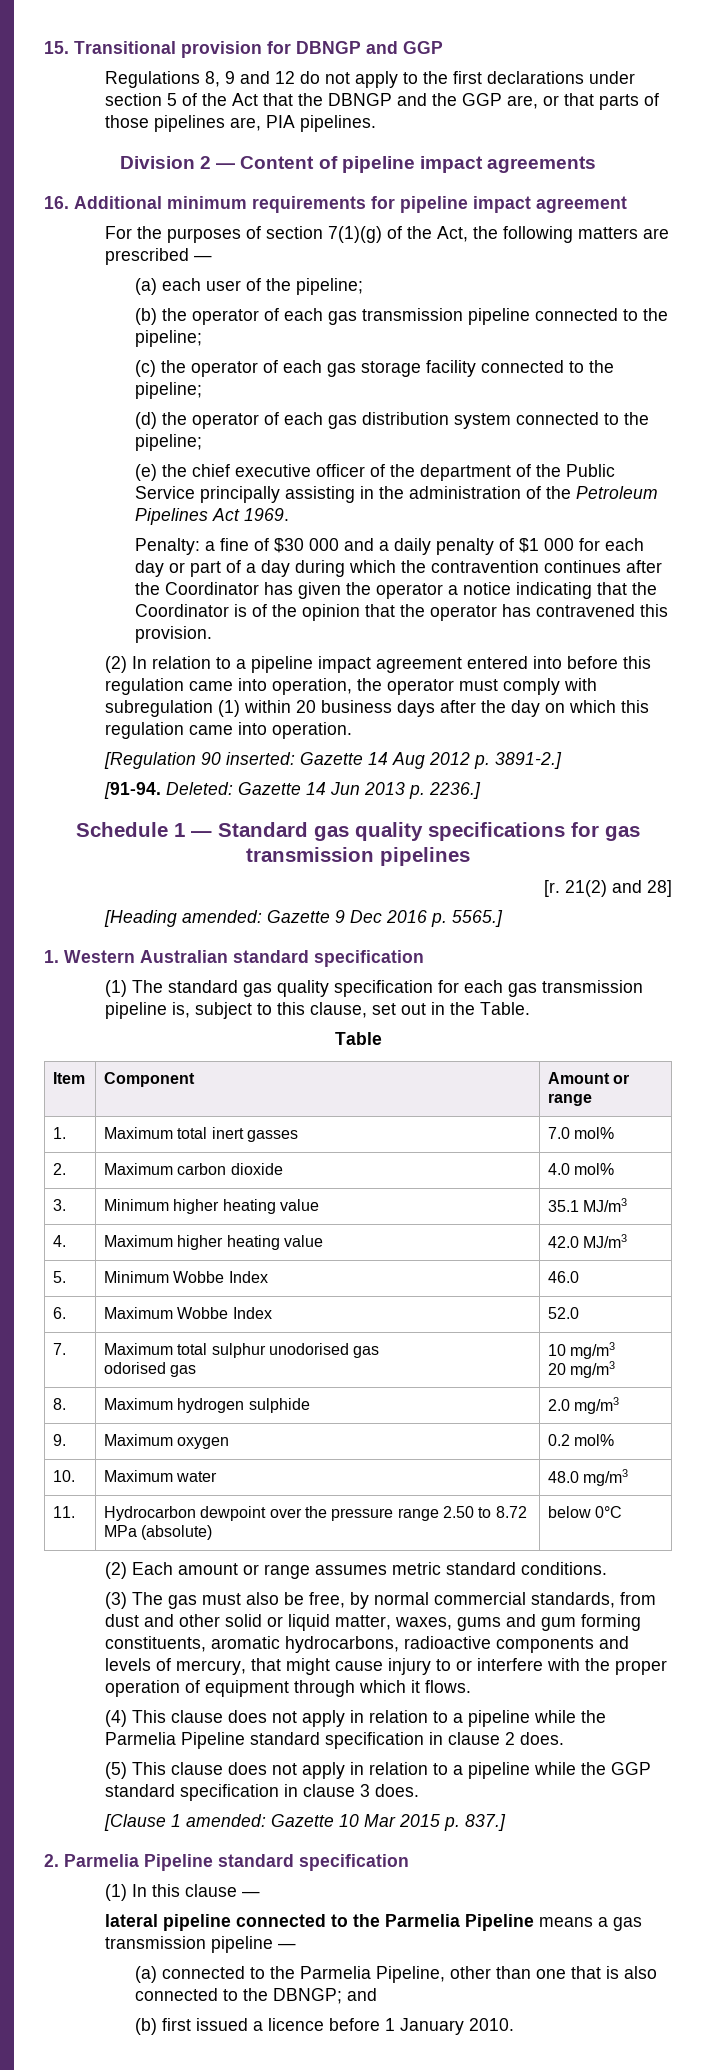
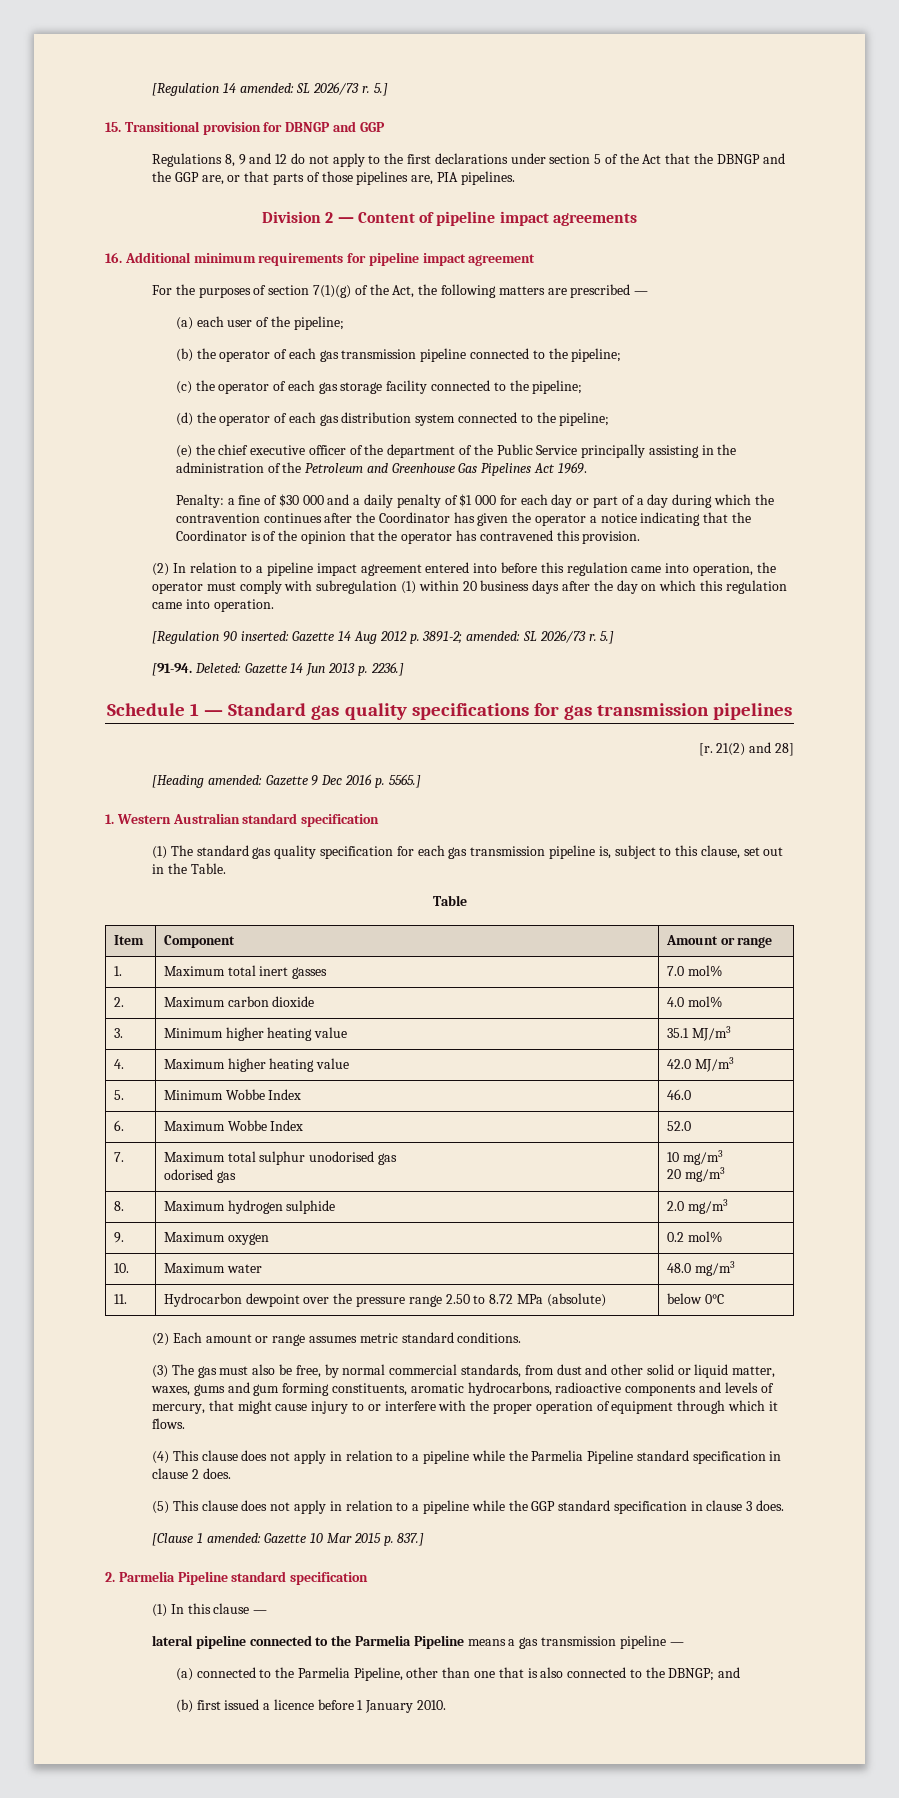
+ [Regulation 14 amended: SL 2026/73 r. 5.]
- (e) the chief executive officer of the department of the Public Service principally assisting in the administration of the Petroleum Pipelines Act 1969.
+ (e) the chief executive officer of the department of the Public Service principally assisting in the administration of the Petroleum and Greenhouse Gas Pipelines Act 1969.
- [Regulation 90 inserted: Gazette 14 Aug 2012 p. 3891-2.]
+ [Regulation 90 inserted: Gazette 14 Aug 2012 p. 3891-2; amended: SL 2026/73 r. 5.]

